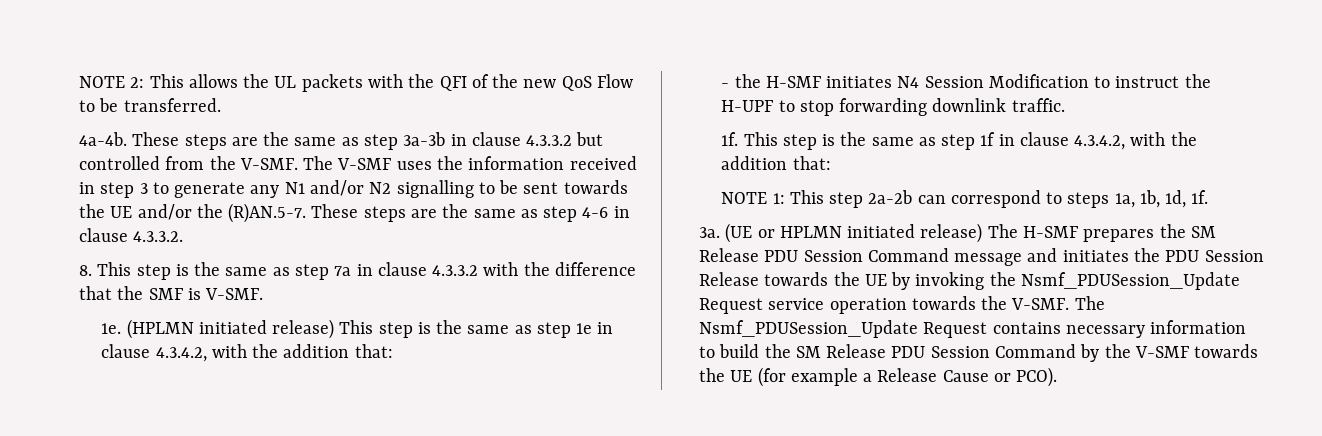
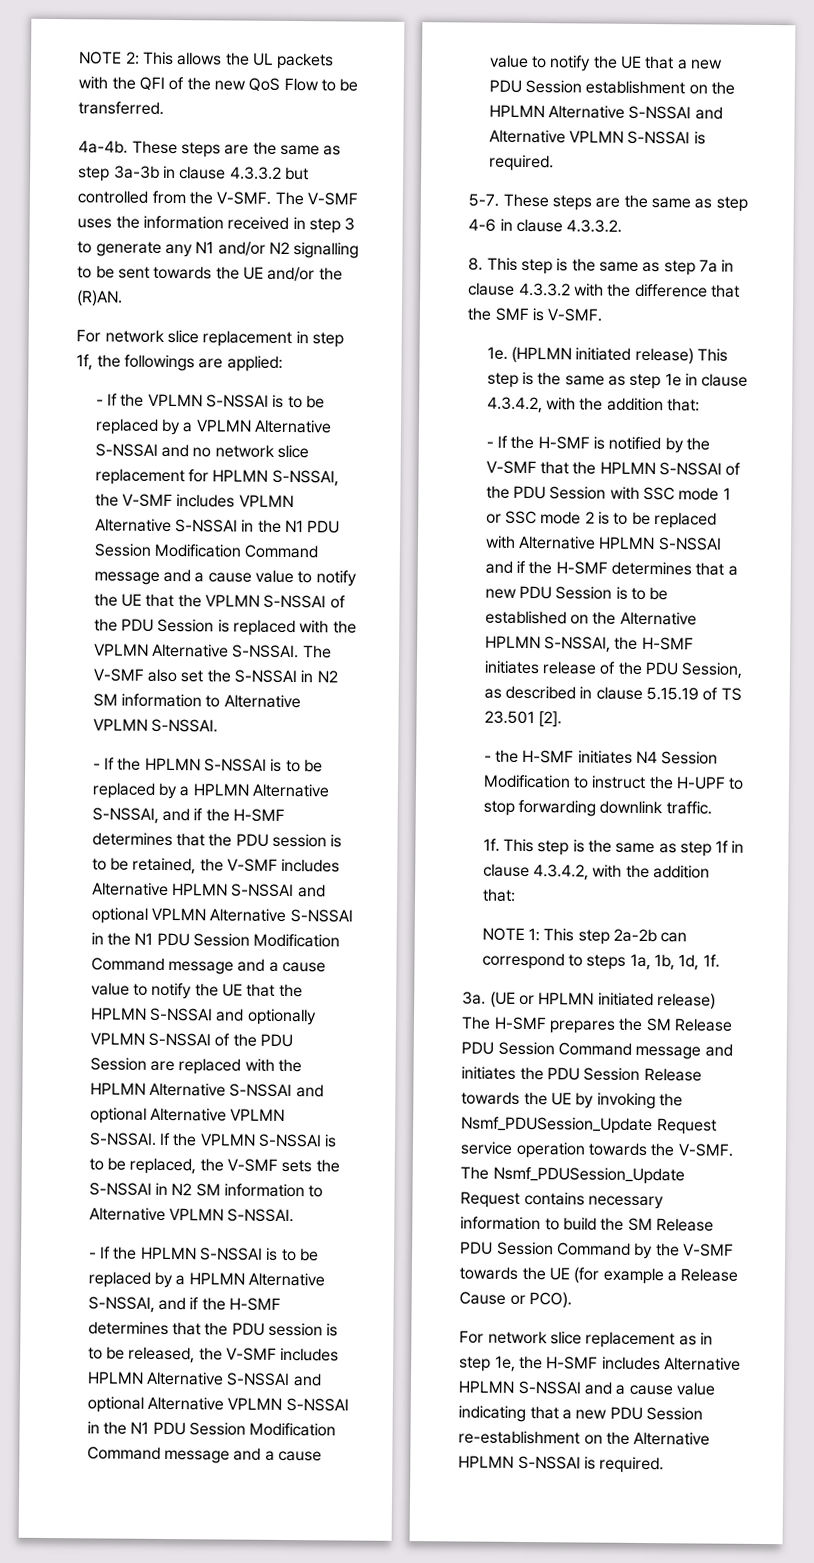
- The V-SMF uses the information received in step 3 to generate any N1 and/or N2 signalling to be sent towards the UE and/or the (R)AN.5-7. These steps are the same as step 4-6 in clause 4.3.3.2.
+ The V-SMF uses the information received in step 3 to generate any N1 and/or N2 signalling to be sent towards the UE and/or the (R)AN.
+ For network slice replacement in step 1f, the followings are applied:
+ - If the VPLMN S-NSSAI is to be replaced by a VPLMN Alternative S-NSSAI and no network slice replacement for HPLMN S-NSSAI, the V-SMF includes VPLMN Alternative S-NSSAI in the N1 PDU Session Modification Command message and a cause value to notify the UE that the VPLMN S-NSSAI of the PDU Session is replaced with the VPLMN Alternative S-NSSAI. The V-SMF also set the S-NSSAI in N2 SM information to Alternative VPLMN S-NSSAI.
+ - If the HPLMN S-NSSAI is to be replaced by a HPLMN Alternative S-NSSAI, and if the H-SMF determines that the PDU session is to be retained, the V-SMF includes Alternative HPLMN S-NSSAI and optional VPLMN Alternative S-NSSAI in the N1 PDU Session Modification Command message and a cause value to notify the UE that the HPLMN S-NSSAI and optionally VPLMN S-NSSAI of the PDU Session are replaced with the HPLMN Alternative S-NSSAI and optional Alternative VPLMN S-NSSAI. If the VPLMN S-NSSAI is to be replaced, the V-SMF sets the S-NSSAI in N2 SM information to Alternative VPLMN S-NSSAI.
+ - If the HPLMN S-NSSAI is to be replaced by a HPLMN Alternative S-NSSAI, and if the H-SMF determines that the PDU session is to be released, the V-SMF includes HPLMN Alternative S-NSSAI and optional Alternative VPLMN S-NSSAI in the N1 PDU Session Modification Command message and a cause value to notify the UE that a new PDU Session establishment on the HPLMN Alternative S-NSSAI and Alternative VPLMN S-NSSAI is required.
+ 5-7. These steps are the same as step 4-6 in clause 4.3.3.2.
+ - If the H-SMF is notified by the V-SMF that the HPLMN S-NSSAI of the PDU Session with SSC mode 1 or SSC mode 2 is to be replaced with Alternative HPLMN S-NSSAI and if the H-SMF determines that a new PDU Session is to be established on the Alternative HPLMN S-NSSAI, the H-SMF initiates release of the PDU Session, as described in clause 5.15.19 of TS 23.501 [2].
+ For network slice replacement as in step 1e, the H-SMF includes Alternative HPLMN S-NSSAI and a cause value indicating that a new PDU Session re-establishment on the Alternative HPLMN S-NSSAI is required.

